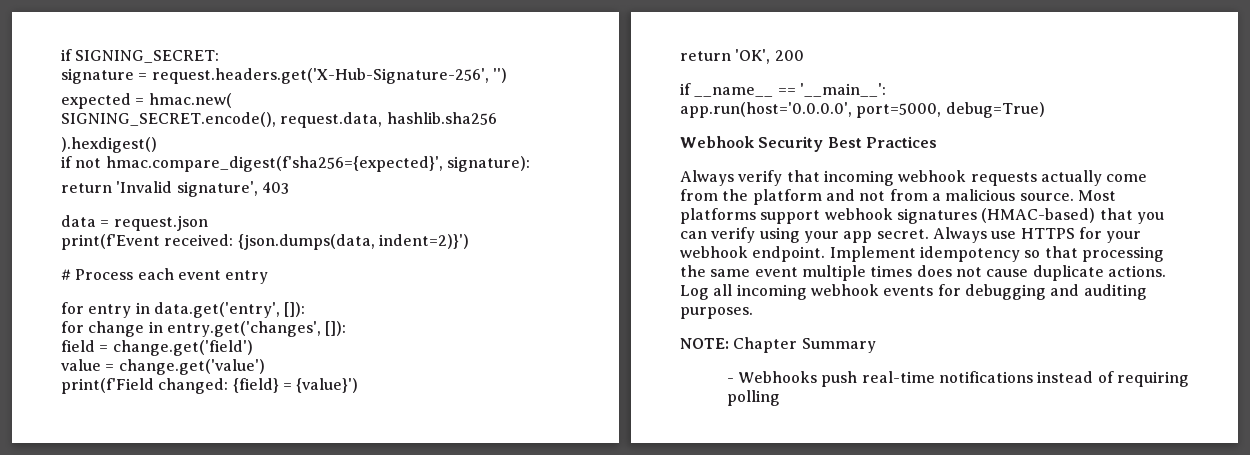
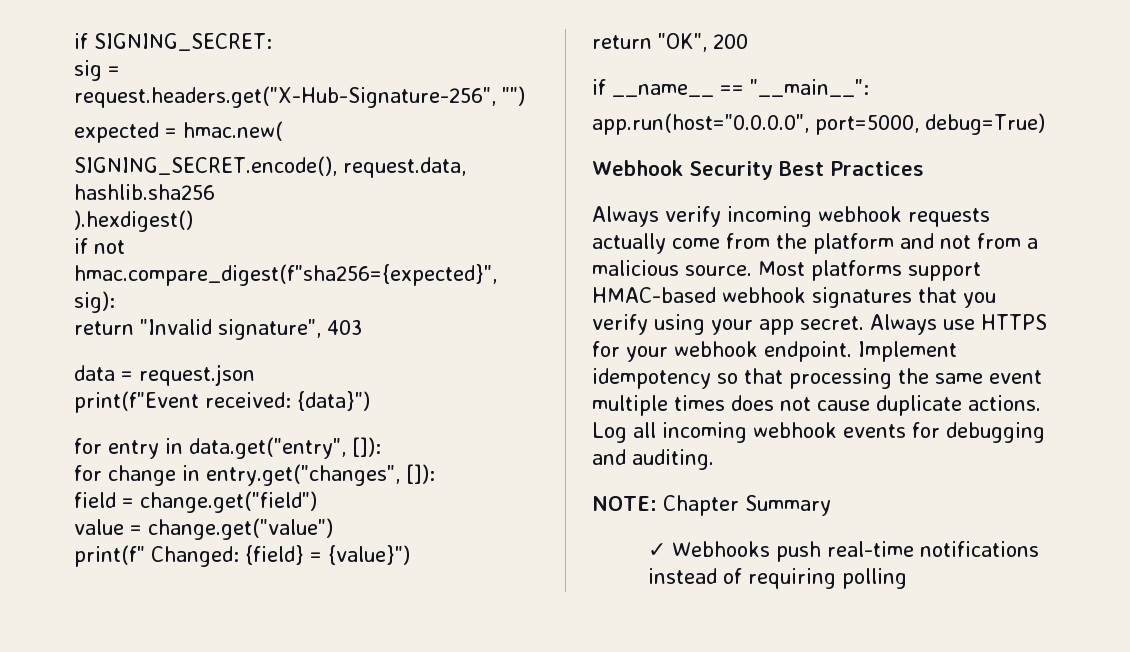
- signature = request.headers.get('X-Hub-Signature-256', '')
+ sig = request.headers.get("X-Hub-Signature-256", "")
- if not hmac.compare_digest(f'sha256={expected}', signature):
- return 'Invalid signature', 403
+ if not hmac.compare_digest(f"sha256={expected}", sig):
+ return "Invalid signature", 403
- print(f'Event received: {json.dumps(data, indent=2)}')
- # Process each event entry
+ print(f"Event received: {data}")
- for entry in data.get('entry', []):
+ for entry in data.get("entry", []):
- for change in entry.get('changes', []):
+ for change in entry.get("changes", []):
- field = change.get('field')
+ field = change.get("field")
- value = change.get('value')
- print(f'Field changed: {field} = {value}')
- return 'OK', 200
+ value = change.get("value")
+ print(f" Changed: {field} = {value}")
+ return "OK", 200
- if __name__ == '__main__':
- app.run(host='0.0.0.0', port=5000, debug=True)
+ if __name__ == "__main__":
+ app.run(host="0.0.0.0", port=5000, debug=True)
- Always verify that incoming webhook requests actually come from the platform and not from a malicious source.
+ Always verify incoming webhook requests actually come from the platform and not from a malicious source.
- Most platforms support webhook signatures (HMAC-based) that you can verify using your app secret.
+ Most platforms support HMAC-based webhook signatures that you verify using your app secret.
- Log all incoming webhook events for debugging and auditing purposes.
+ Log all incoming webhook events for debugging and auditing.
- - Webhooks push real-time notifications instead of requiring polling
+ ✓ Webhooks push real-time notifications instead of requiring polling

